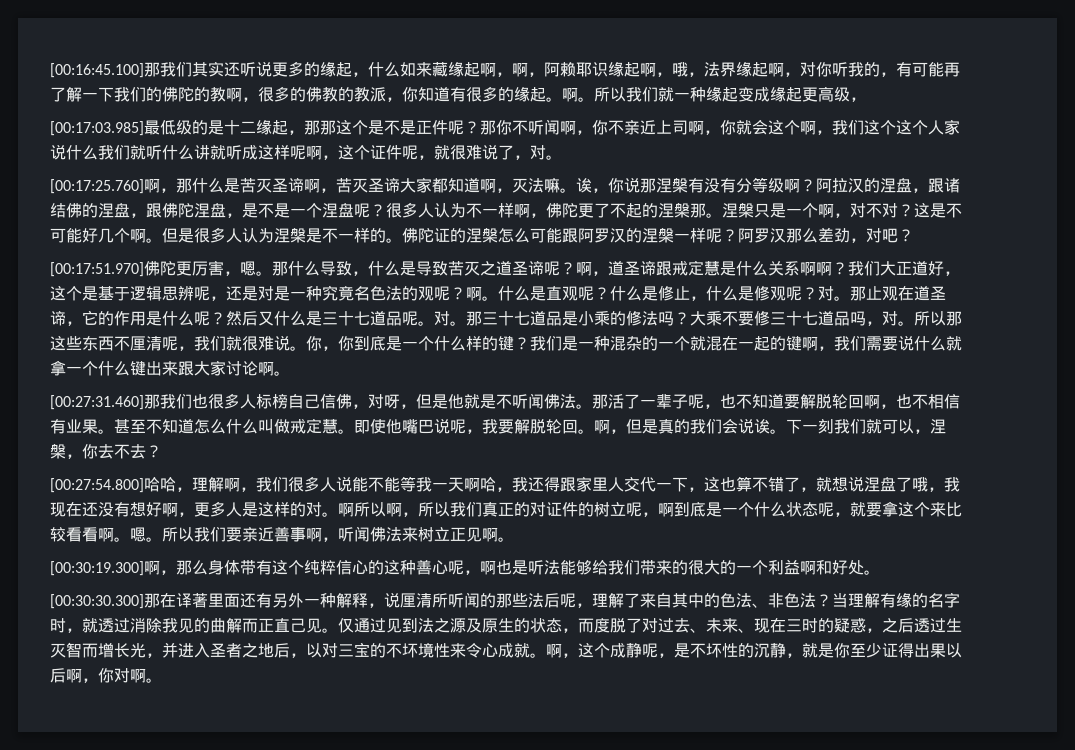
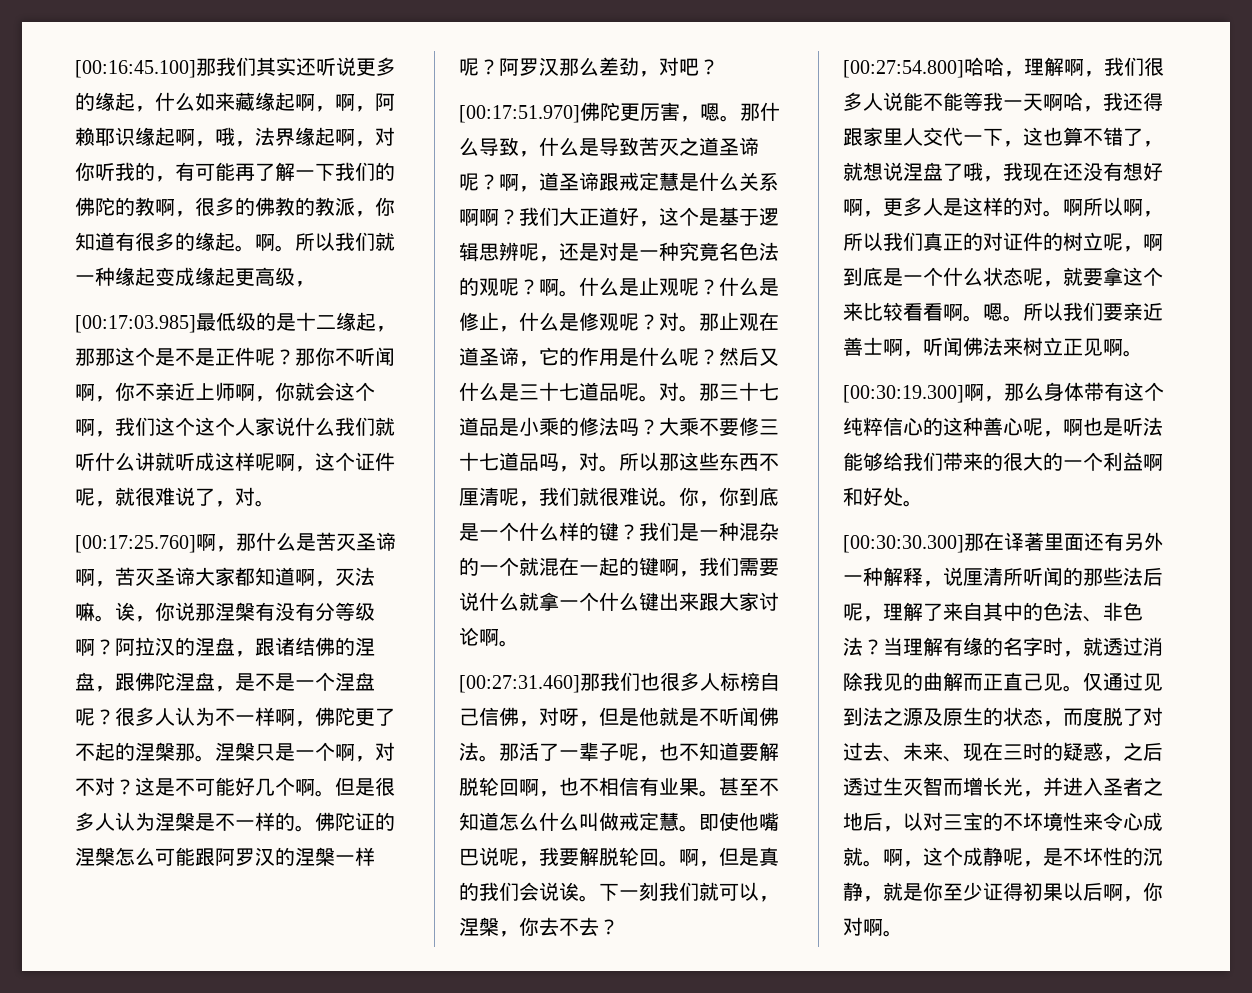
- 那你不听闻啊，你不亲近上司啊，你就会这个啊，我们这个这个人家说什么我们就听什么讲就听成这样呢啊，这个证件呢，就很难说了，对。
+ 那你不听闻啊，你不亲近上师啊，你就会这个啊，我们这个这个人家说什么我们就听什么讲就听成这样呢啊，这个证件呢，就很难说了，对。
- 什么是直观呢？
+ 什么是止观呢？
- 所以我们要亲近善事啊，听闻佛法来树立正见啊。
+ 所以我们要亲近善士啊，听闻佛法来树立正见啊。
- 啊，这个成静呢，是不坏性的沉静，就是你至少证得出果以后啊，你对啊。
+ 啊，这个成静呢，是不坏性的沉静，就是你至少证得初果以后啊，你对啊。

